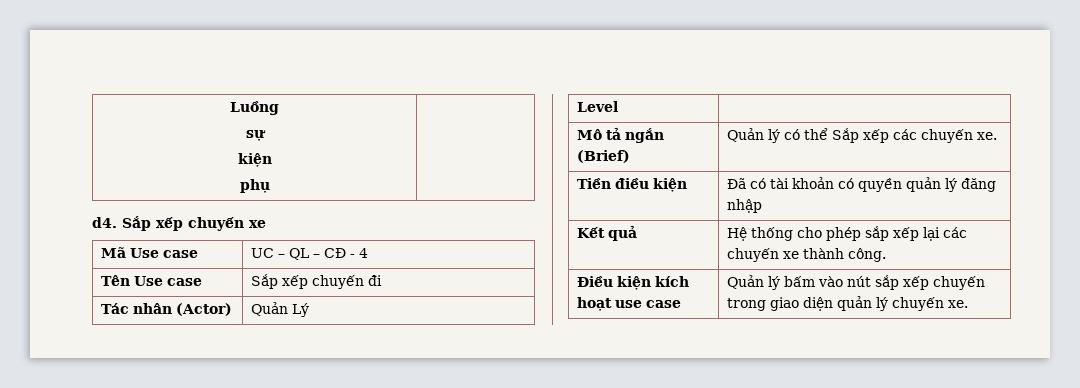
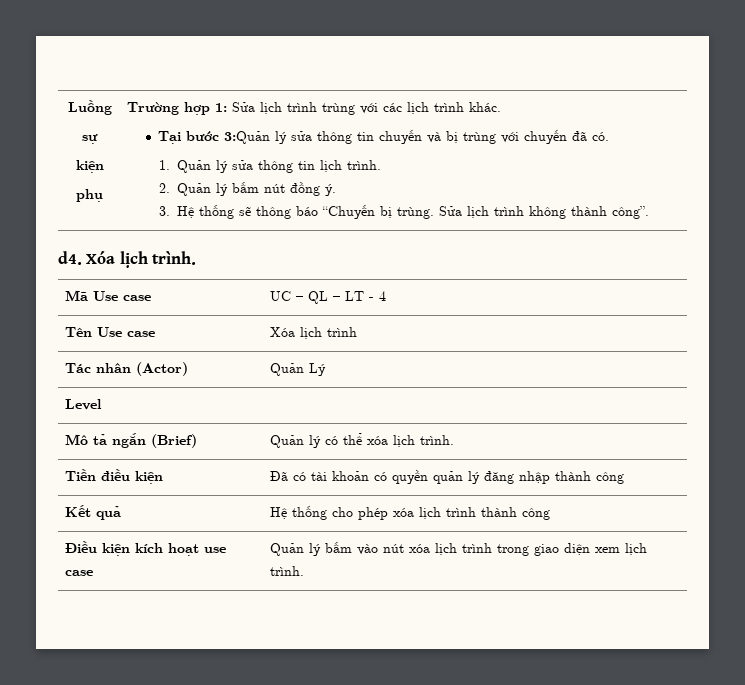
- d4. Sắp xếp chuyến xe
+ Trường hợp 1: Sửa lịch trình trùng với các lịch trình khác.
+ Tại bước 3:Quản lý sửa thông tin chuyến và bị trùng với chuyến đã có.
+ 1. Quản lý sửa thông tin lịch trình.
+ 2. Quản lý bấm nút đồng ý.
+ 3. Hệ thống sẽ thông báo “Chuyến bị trùng. Sửa lịch trình không thành công”.
+ d4. Xóa lịch trình.
- Mã Use case | UC – QL – CĐ - 4
+ Mã Use case | UC – QL – LT - 4
- Tên Use case | Sắp xếp chuyến đi
+ Tên Use case | Xóa lịch trình
- Mô tả ngắn (Brief) | Quản lý có thể Sắp xếp các chuyến xe.
+ Mô tả ngắn (Brief) | Quản lý có thể xóa lịch trình.
- Tiền điều kiện | Đã có tài khoản có quyền quản lý đăng nhập
+ Tiền điều kiện | Đã có tài khoản có quyền quản lý đăng nhập thành công
- Kết quả | Hệ thống cho phép sắp xếp lại các chuyến xe thành công.
+ Kết quả | Hệ thống cho phép xóa lịch trình thành công
- Điều kiện kích hoạt use case | Quản lý bấm vào nút sắp xếp chuyến trong giao diện quản lý chuyến xe.
+ Điều kiện kích hoạt use case | Quản lý bấm vào nút xóa lịch trình trong giao diện xem lịch trình.

